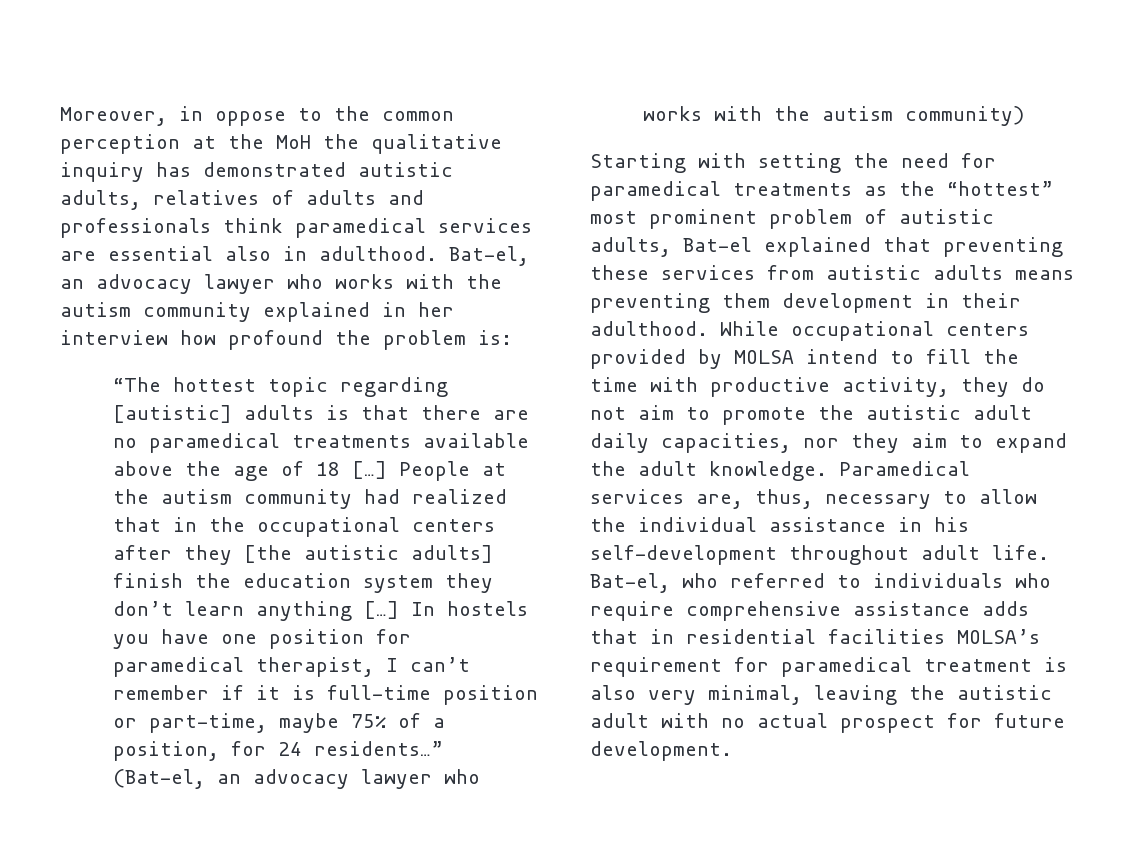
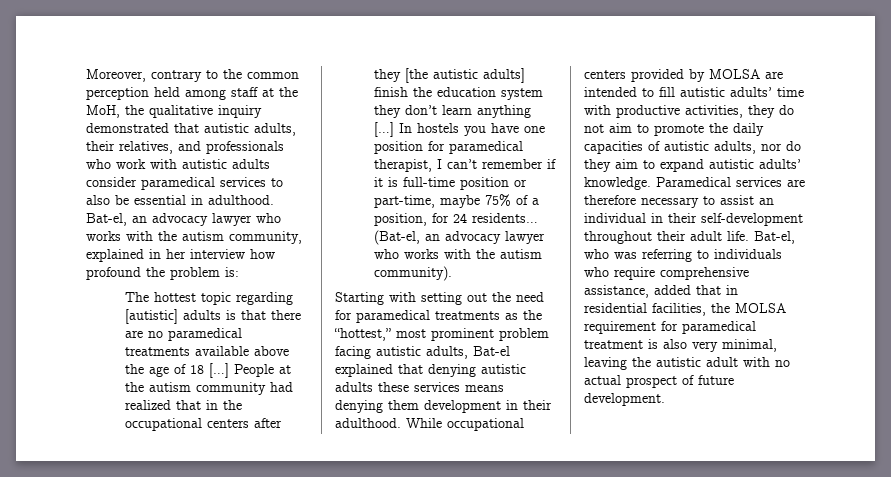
- Moreover, in oppose to the common perception at the MoH the qualitative inquiry has demonstrated autistic adults, relatives of adults and professionals think paramedical services are essential also in adulthood.
+ Moreover, contrary to the common perception held among staff at the MoH, the qualitative inquiry demonstrated that autistic adults, their relatives, and professionals who work with autistic adults consider paramedical services to also be essential in adulthood.
- Bat-el, an advocacy lawyer who works with the autism community explained in her interview how profound the problem is:
+ Bat-el, an advocacy lawyer who works with the autism community, explained in her interview how profound the problem is:
- “The hottest topic regarding [autistic] adults is that there are no paramedical treatments available above the age of 18 […]
+ The hottest topic regarding [autistic] adults is that there are no paramedical treatments available above the age of 18 […]
- In hostels you have one position for paramedical therapist, I can’t remember if it is full-time position or part-time, maybe 75% of a position, for 24 residents…”
+ In hostels you have one position for paramedical therapist, I can’t remember if it is full-time position or part-time, maybe 75% of a position, for 24 residents…
- (Bat-el, an advocacy lawyer who works with the autism community)
+ (Bat-el, an advocacy lawyer who works with the autism community).
- Starting with setting the need for paramedical treatments as the “hottest” most prominent problem of autistic adults, Bat-el explained that preventing these services from autistic adults means preventing them development in their adulthood.
+ Starting with setting out the need for paramedical treatments as the “hottest,” most prominent problem facing autistic adults, Bat-el explained that denying autistic adults these services means denying them development in their adulthood.
- While occupational centers provided by MOLSA intend to fill the time with productive activity, they do not aim to promote the autistic adult daily capacities, nor they aim to expand the adult knowledge.
+ While occupational centers provided by MOLSA are intended to fill autistic adults’ time with productive activities, they do not aim to promote the daily capacities of autistic adults, nor do they aim to expand autistic adults’ knowledge.
- Paramedical services are, thus, necessary to allow the individual assistance in his self-development throughout adult life.
+ Paramedical services are therefore necessary to assist an individual in their self-development throughout their adult life.
- Bat-el, who referred to individuals who require comprehensive assistance adds that in residential facilities MOLSA’s requirement for paramedical treatment is also very minimal, leaving the autistic adult with no actual prospect for future development.
+ Bat-el, who was referring to individuals who require comprehensive assistance, added that in residential facilities, the MOLSA requirement for paramedical treatment is also very minimal, leaving the autistic adult with no actual prospect of future development.

